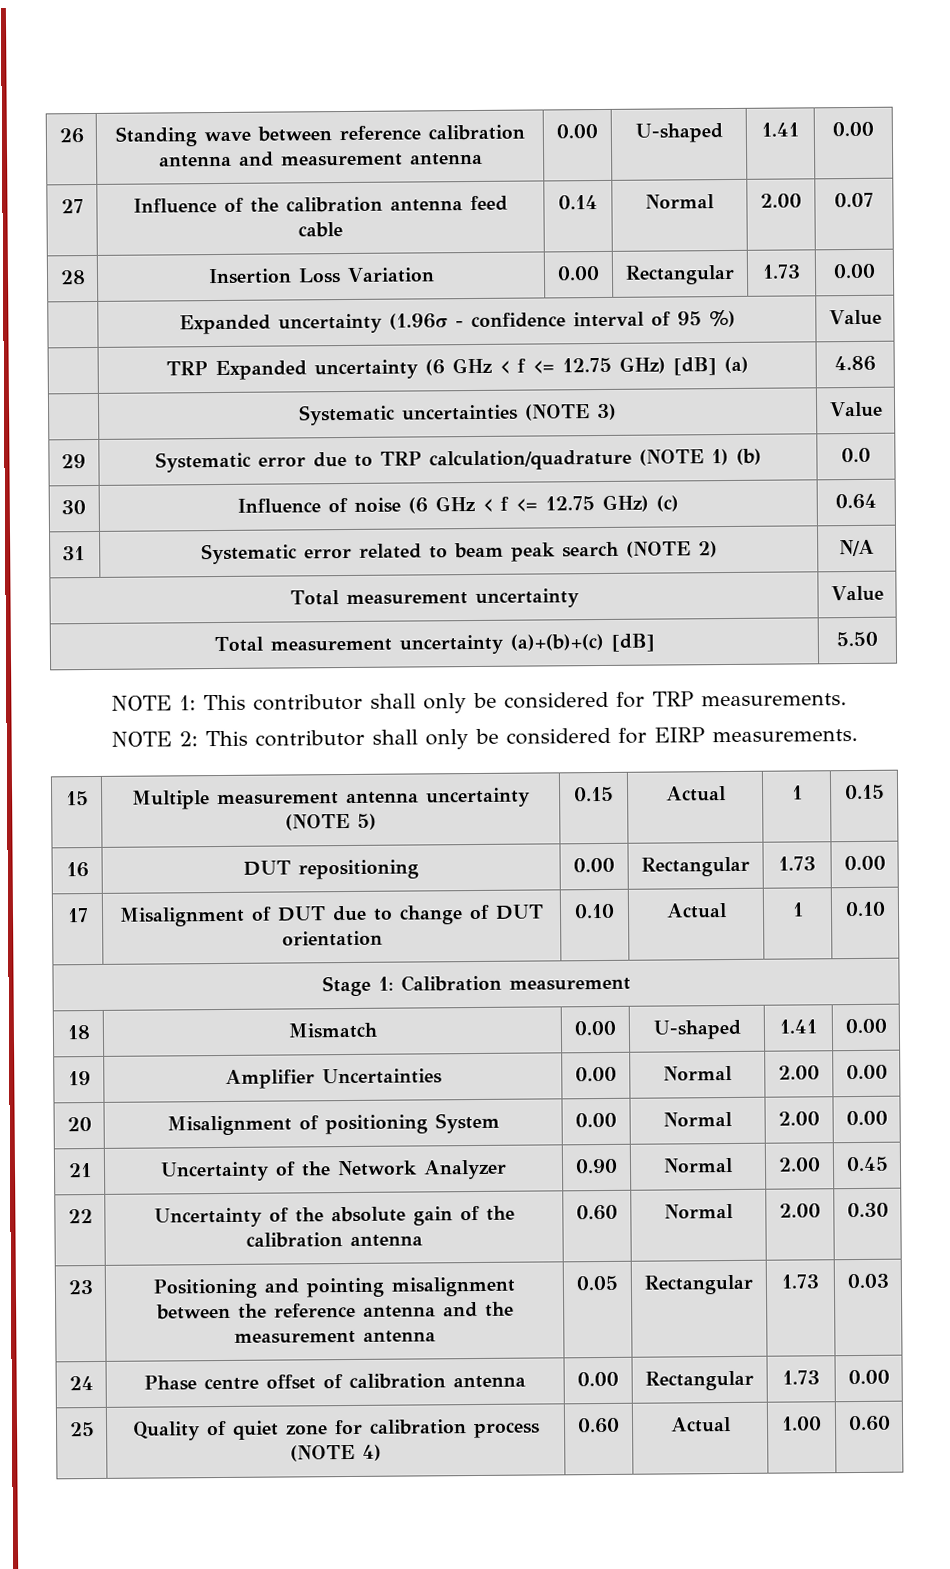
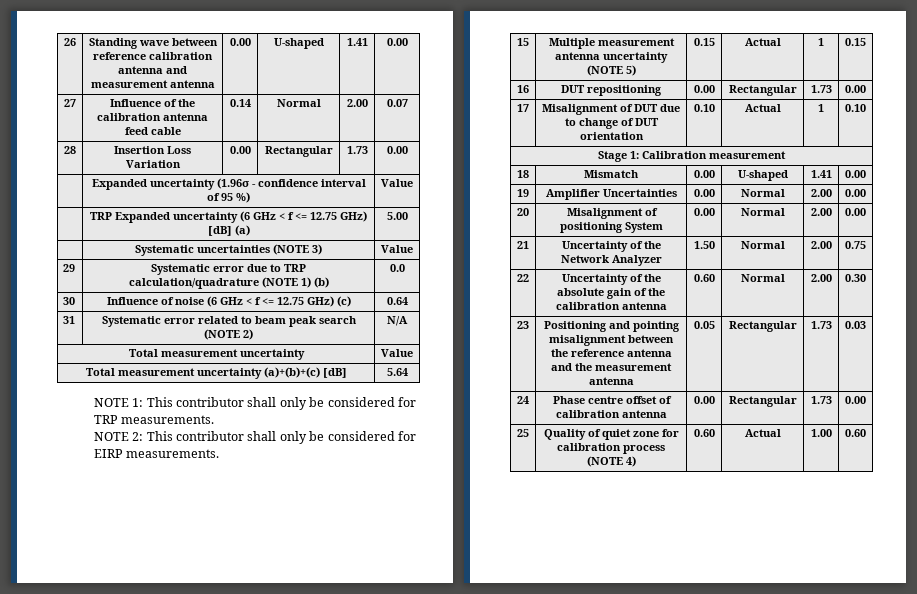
- | TRP Expanded uncertainty (6 GHz < f <= 12.75 GHz) [dB] (a) | 4.86
+ | TRP Expanded uncertainty (6 GHz < f <= 12.75 GHz) [dB] (a) | 5.00
- Total measurement uncertainty (a)+(b)+(c) [dB] | 5.50
+ Total measurement uncertainty (a)+(b)+(c) [dB] | 5.64
- 21 | Uncertainty of the Network Analyzer | 0.90 | Normal | 2.00 | 0.45
+ 21 | Uncertainty of the Network Analyzer | 1.50 | Normal | 2.00 | 0.75

